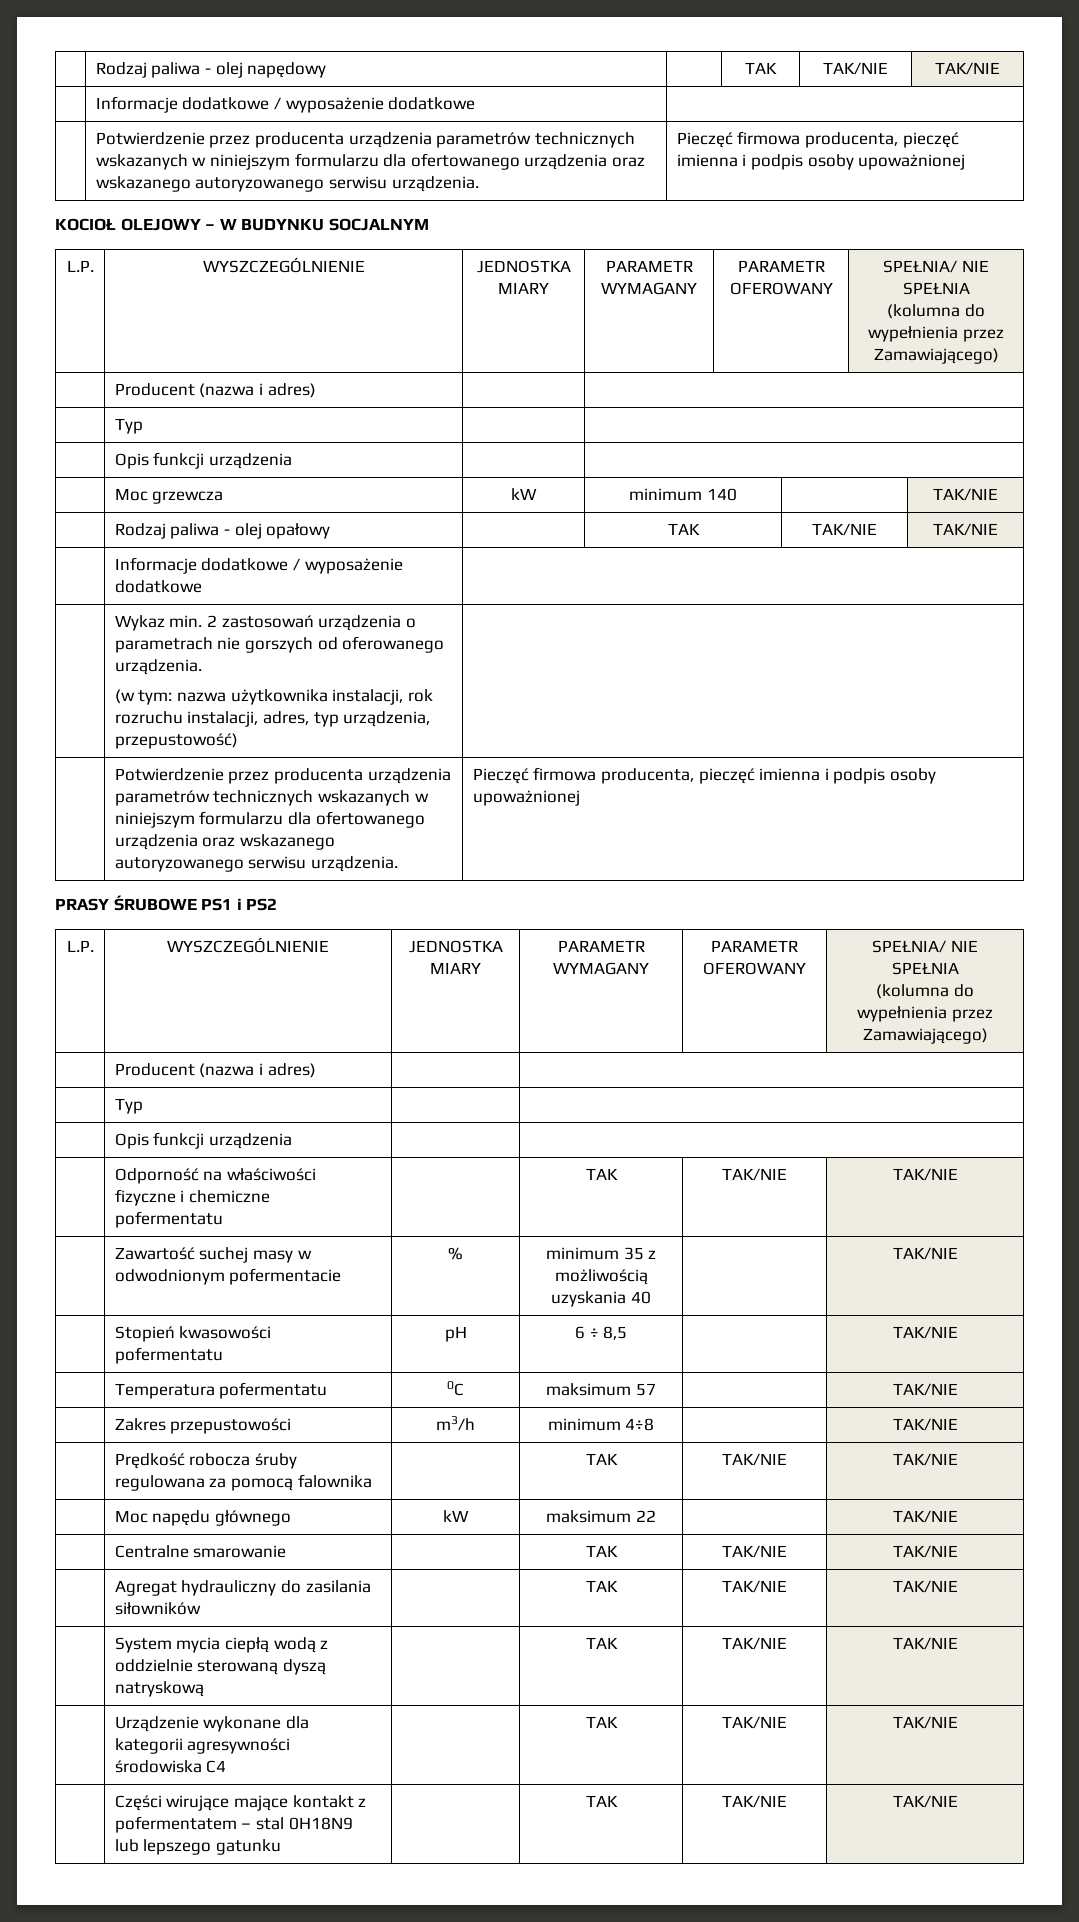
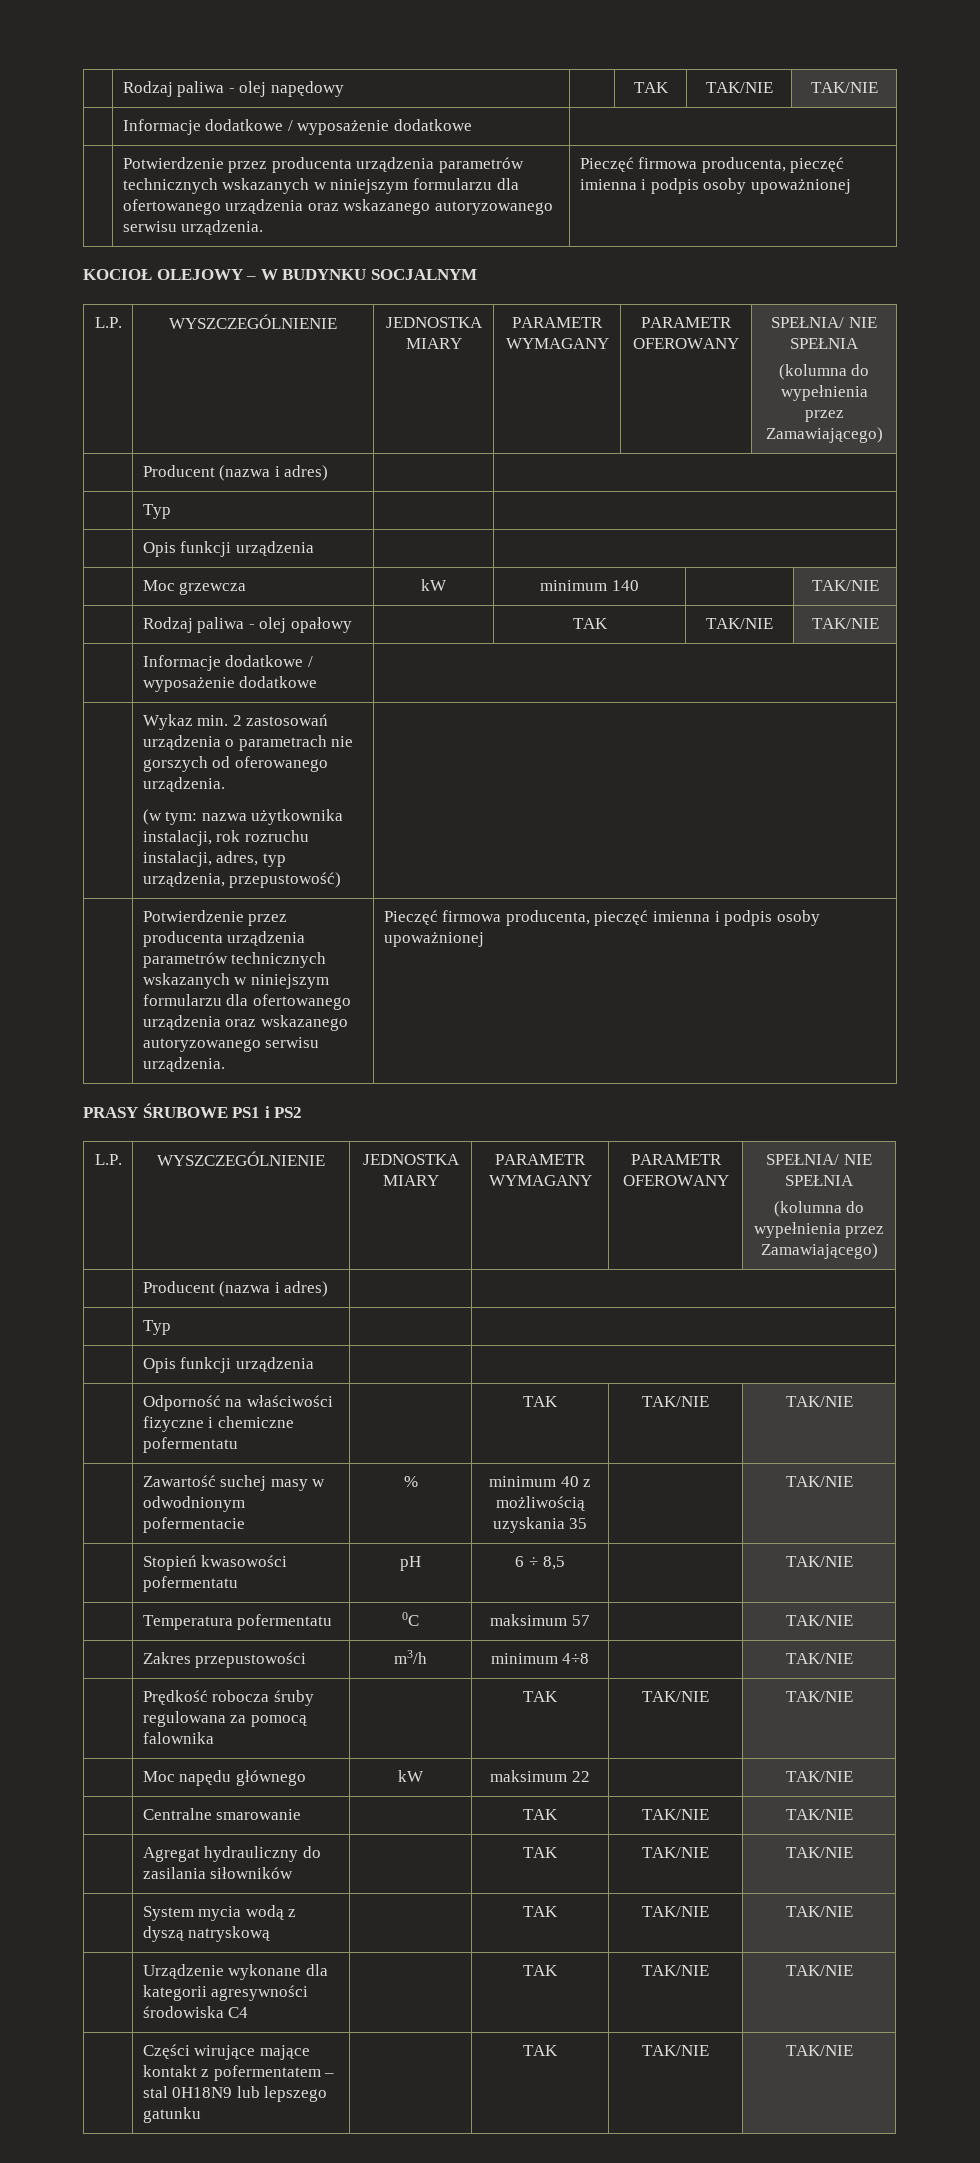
- | Zawartość suchej masy w odwodnionym pofermentacie | % | minimum 35 z możliwością uzyskania 40 | | TAK/NIE
+ | Zawartość suchej masy w odwodnionym pofermentacie | % | minimum 40 z możliwością uzyskania 35 | | TAK/NIE
- | System mycia ciepłą wodą z oddzielnie sterowaną dyszą natryskową | | TAK | TAK/NIE | TAK/NIE
+ | System mycia wodą z dyszą natryskową | | TAK | TAK/NIE | TAK/NIE

